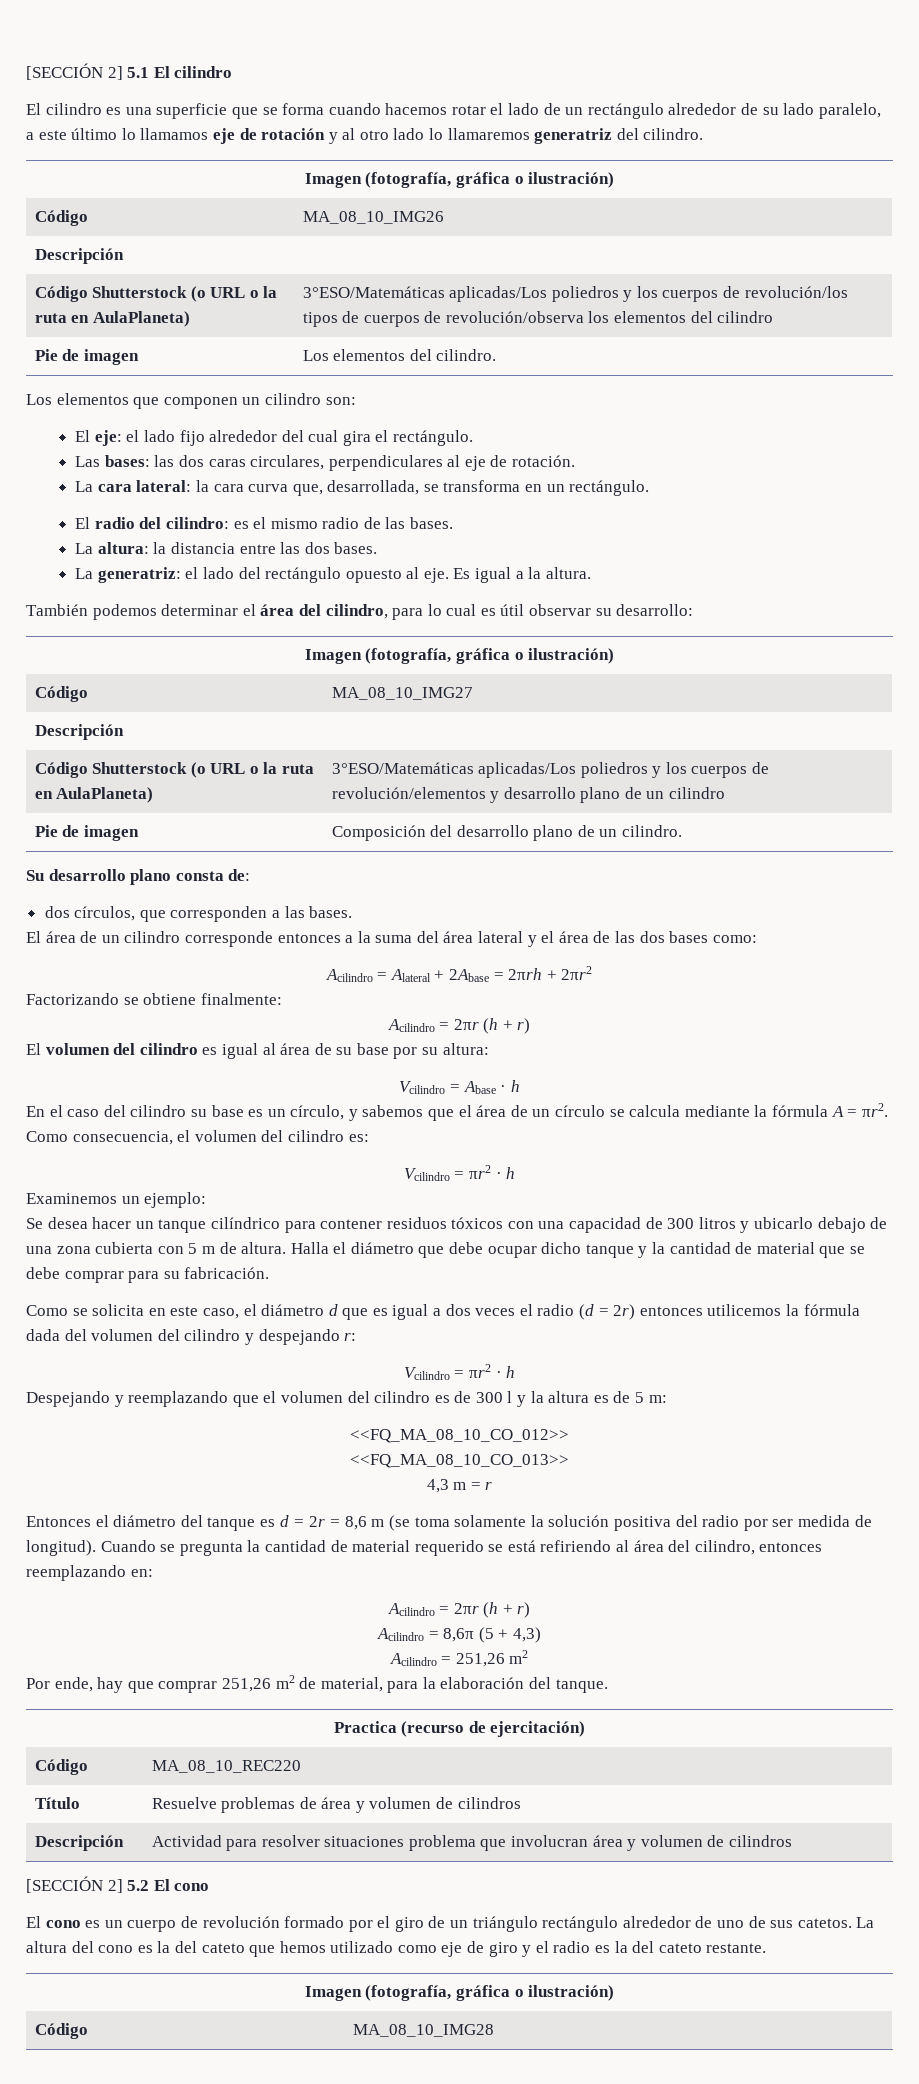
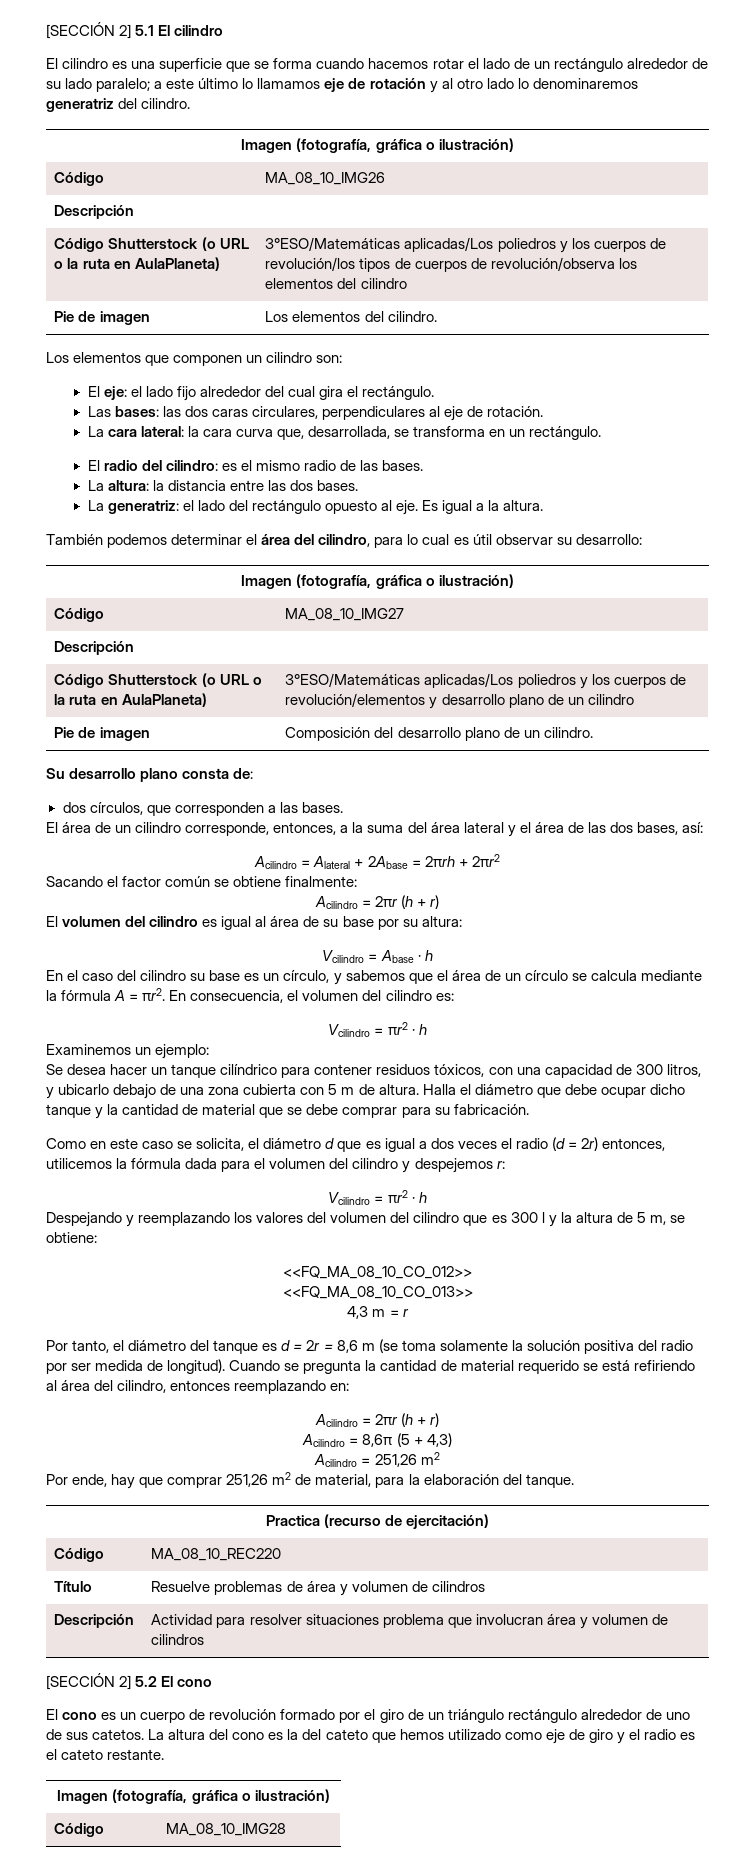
- El cilindro es una superficie que se forma cuando hacemos rotar el lado de un rectángulo alrededor de su lado paralelo, a este último lo llamamos eje de rotación y al otro lado lo llamaremos generatriz del cilindro.
+ El cilindro es una superficie que se forma cuando hacemos rotar el lado de un rectángulo alrededor de su lado paralelo; a este último lo llamamos eje de rotación y al otro lado lo denominaremos generatriz del cilindro.
- El área de un cilindro corresponde entonces a la suma del área lateral y el área de las dos bases como:
+ El área de un cilindro corresponde, entonces, a la suma del área lateral y el área de las dos bases, así:
- Factorizando se obtiene finalmente:
+ Sacando el factor común se obtiene finalmente:
- Como consecuencia, el volumen del cilindro es:
+ En consecuencia, el volumen del cilindro es:
- Se desea hacer un tanque cilíndrico para contener residuos tóxicos con una capacidad de 300 litros y ubicarlo debajo de una zona cubierta con 5 m de altura.
+ Se desea hacer un tanque cilíndrico para contener residuos tóxicos, con una capacidad de 300 litros, y ubicarlo debajo de una zona cubierta con 5 m de altura.
- Como se solicita en este caso, el diámetro d que es igual a dos veces el radio (d = 2r) entonces utilicemos la fórmula dada del volumen del cilindro y despejando r:
+ Como en este caso se solicita, el diámetro d que es igual a dos veces el radio (d = 2r) entonces, utilicemos la fórmula dada para el volumen del cilindro y despejemos r:
- Despejando y reemplazando que el volumen del cilindro es de 300 l y la altura es de 5 m:
+ Despejando y reemplazando los valores del volumen del cilindro que es 300 l y la altura de 5 m, se obtiene:
- Entonces el diámetro del tanque es d = 2r = 8,6 m (se toma solamente la solución positiva del radio por ser medida de longitud).
+ Por tanto, el diámetro del tanque es d = 2r = 8,6 m (se toma solamente la solución positiva del radio por ser medida de longitud).
- La altura del cono es la del cateto que hemos utilizado como eje de giro y el radio es la del cateto restante.
+ La altura del cono es la del cateto que hemos utilizado como eje de giro y el radio es el cateto restante.

